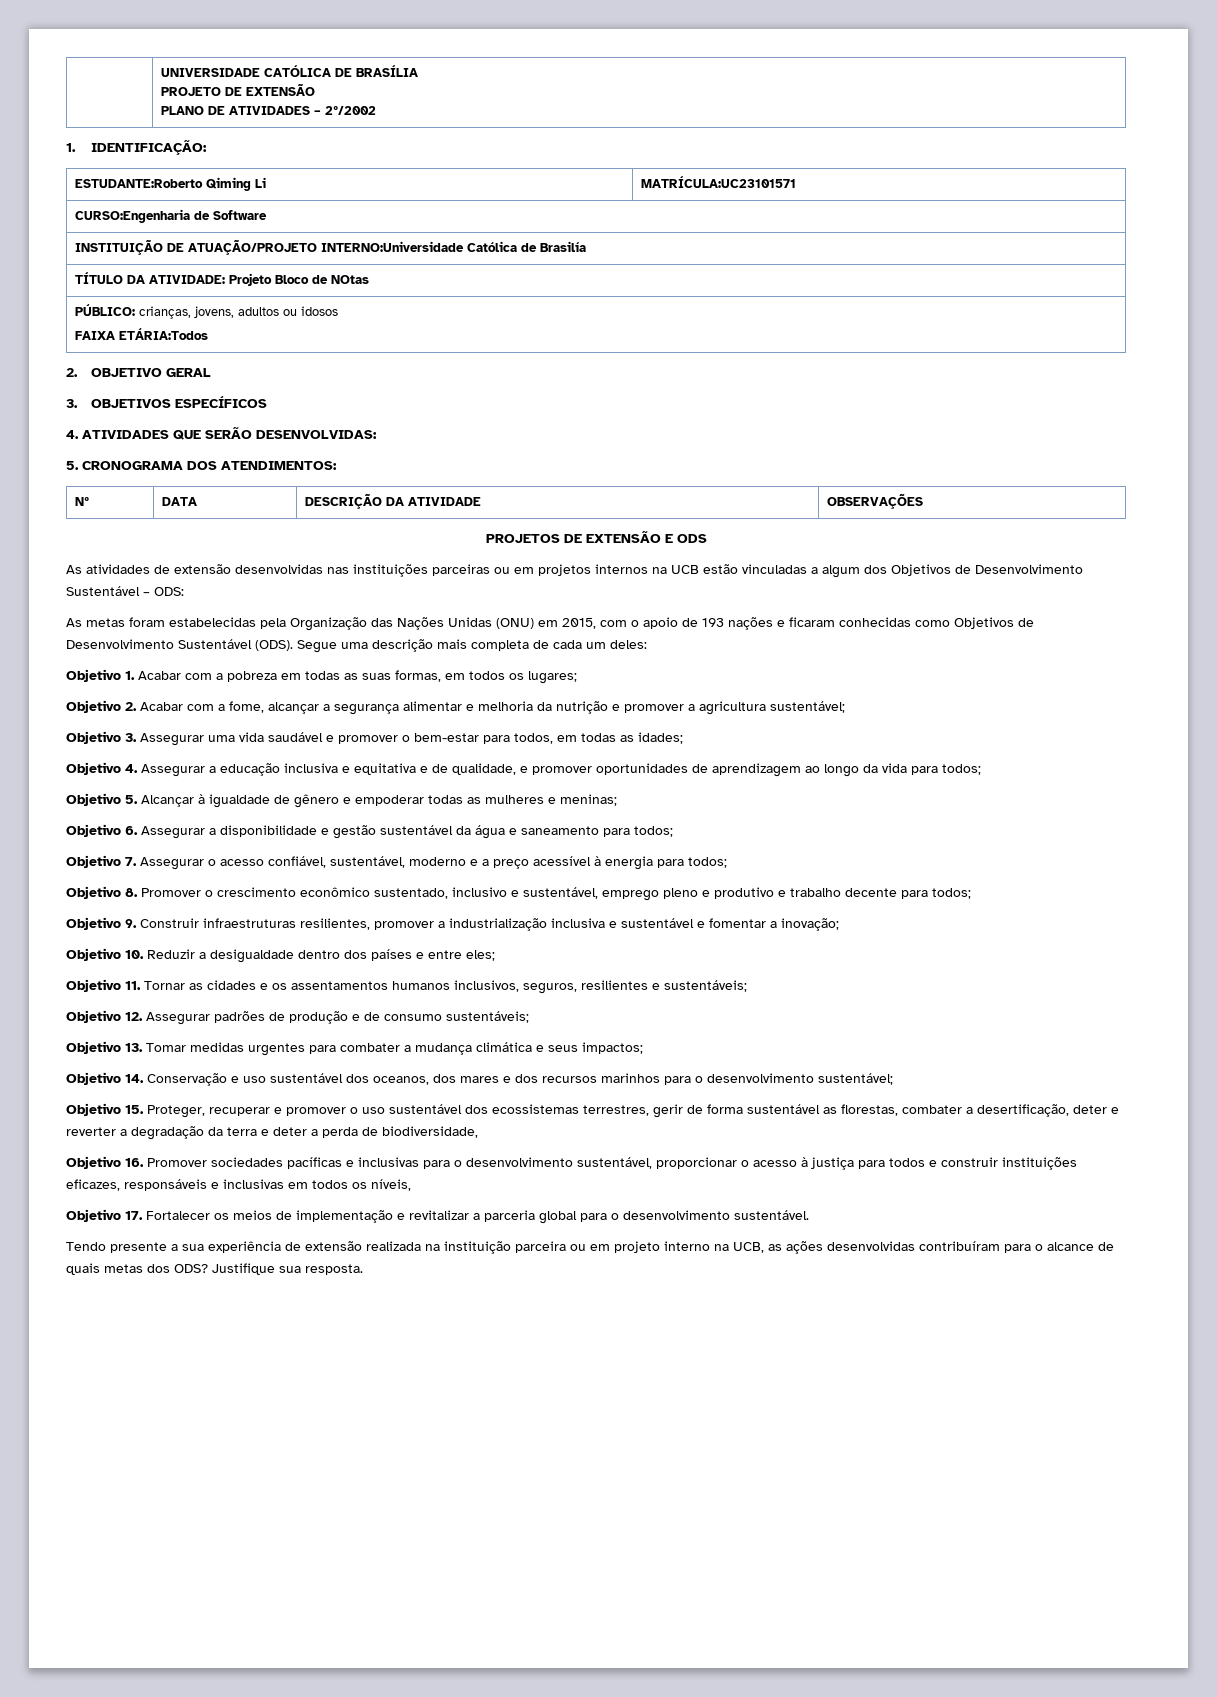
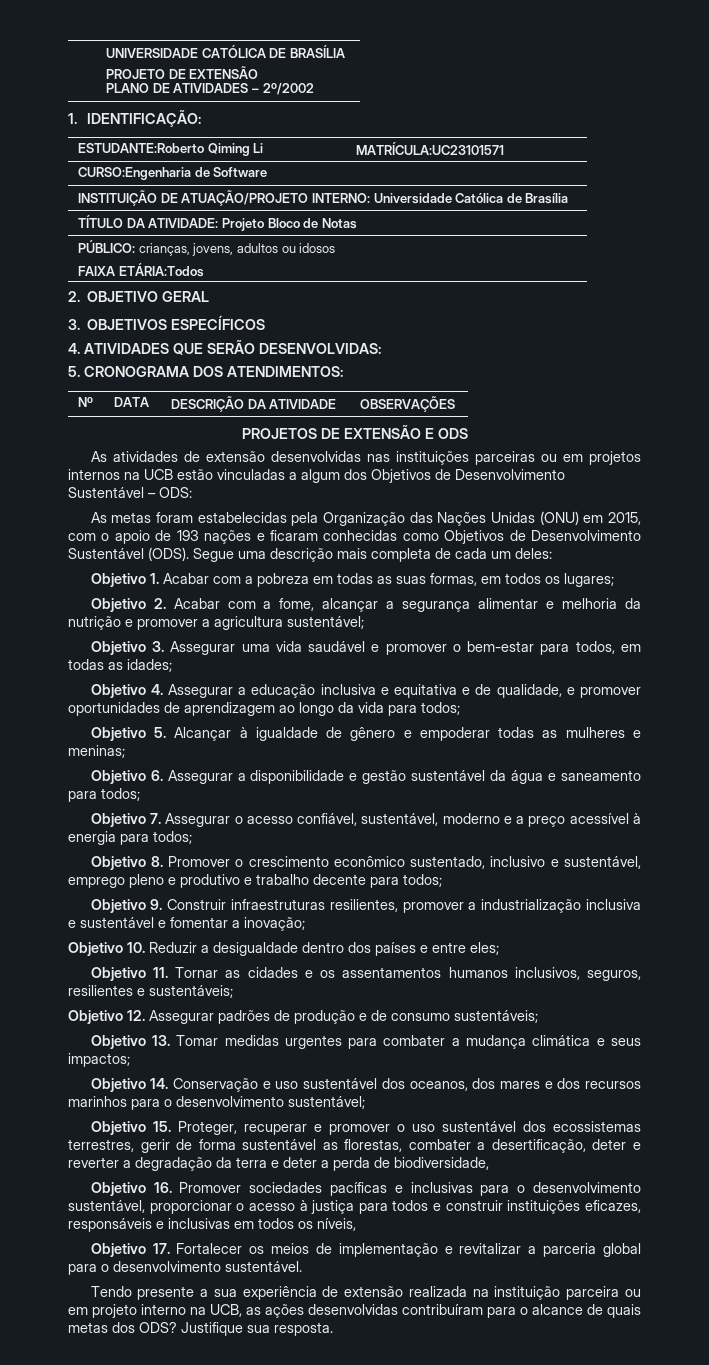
- INSTITUIÇÃO DE ATUAÇÃO/PROJETO INTERNO:Universidade Católica de Brasilía
+ INSTITUIÇÃO DE ATUAÇÃO/PROJETO INTERNO: Universidade Católica de Brasília
- TÍTULO DA ATIVIDADE: Projeto Bloco de NOtas
+ TÍTULO DA ATIVIDADE: Projeto Bloco de Notas

